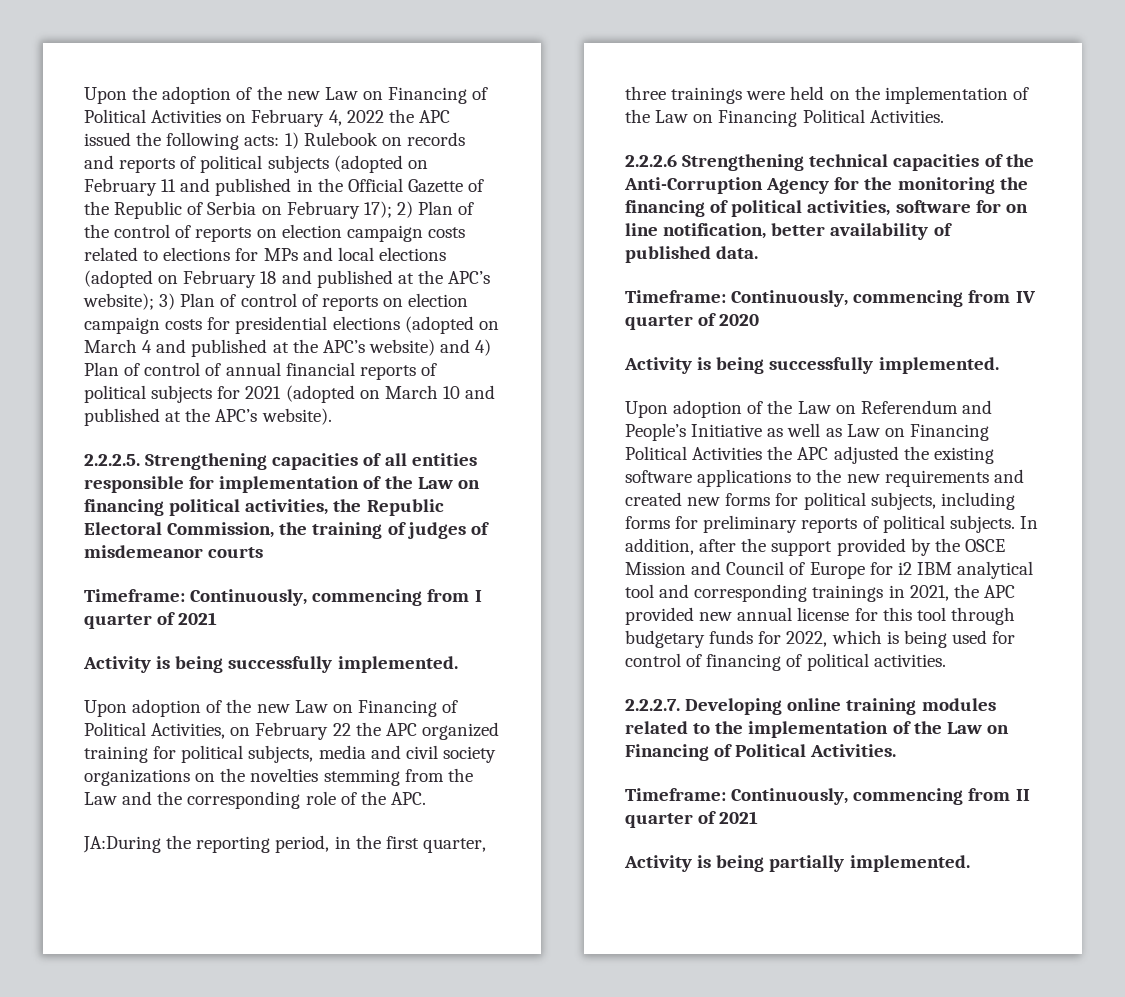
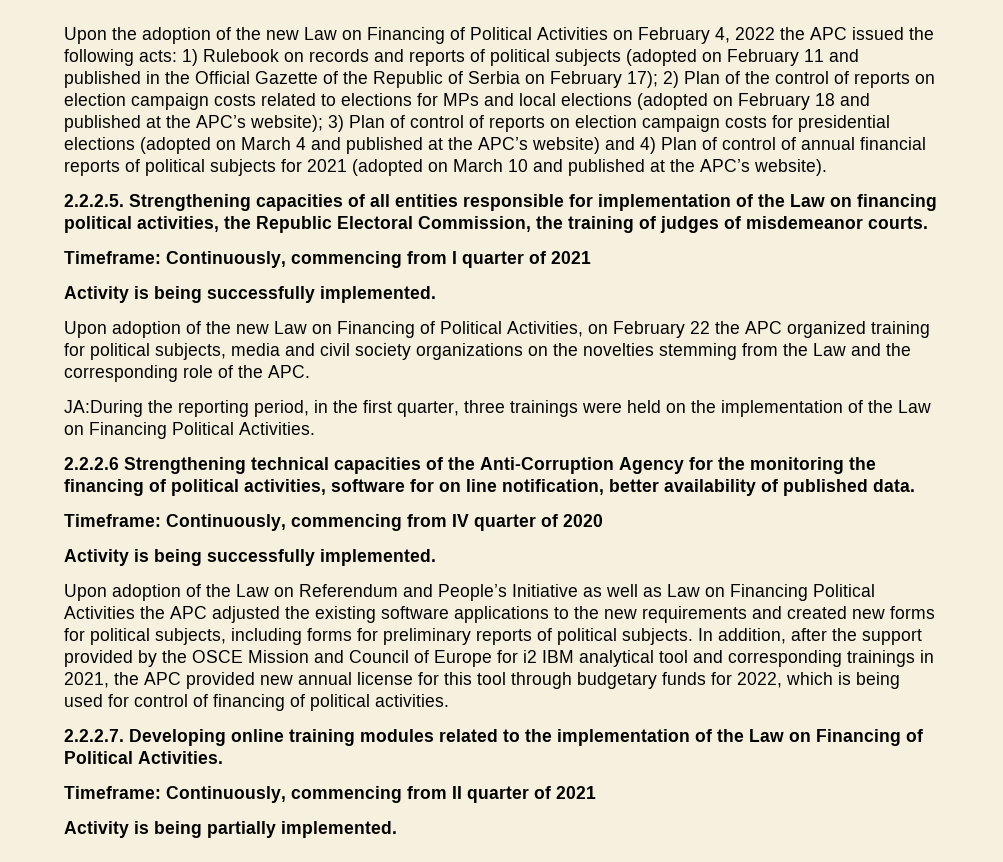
- 2.2.2.5. Strengthening capacities of all entities responsible for implementation of the Law on financing political activities, the Republic Electoral Commission, the training of judges of misdemeanor courts
+ 2.2.2.5. Strengthening capacities of all entities responsible for implementation of the Law on financing political activities, the Republic Electoral Commission, the training of judges of misdemeanor courts.

